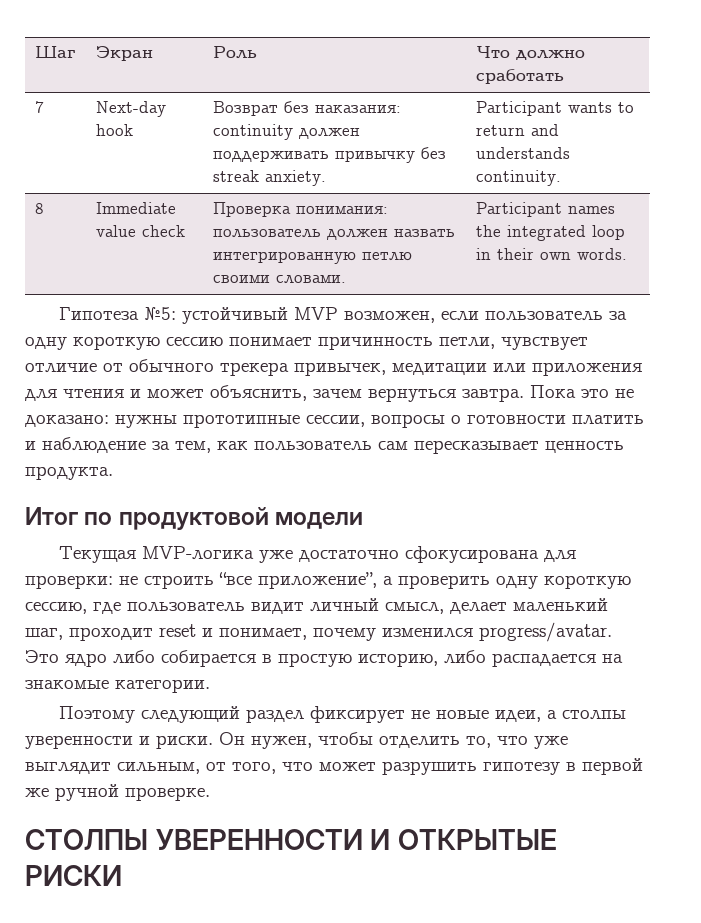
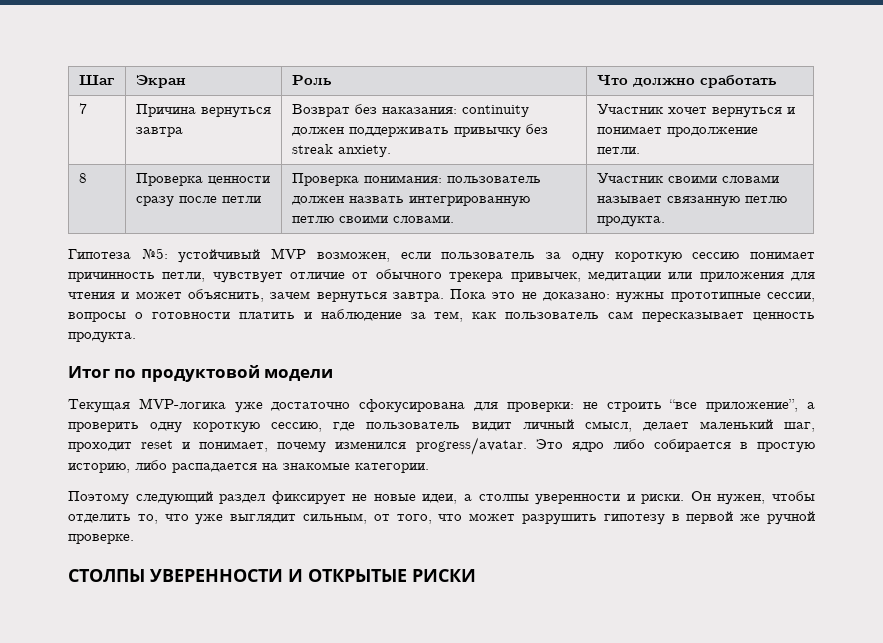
- 7 | Next-day hook | Возврат без наказания: continuity должен поддерживать привычку без streak anxiety. | Participant wants to return and understands continuity.
- 8 | Immediate value check | Проверка понимания: пользователь должен назвать интегрированную петлю своими словами. | Participant names the integrated loop in their own words.
+ 7 | Причина вернуться завтра | Возврат без наказания: continuity должен поддерживать привычку без streak anxiety. | Участник хочет вернуться и понимает продолжение петли.
+ 8 | Проверка ценности сразу после петли | Проверка понимания: пользователь должен назвать интегрированную петлю своими словами. | Участник своими словами называет связанную петлю продукта.

